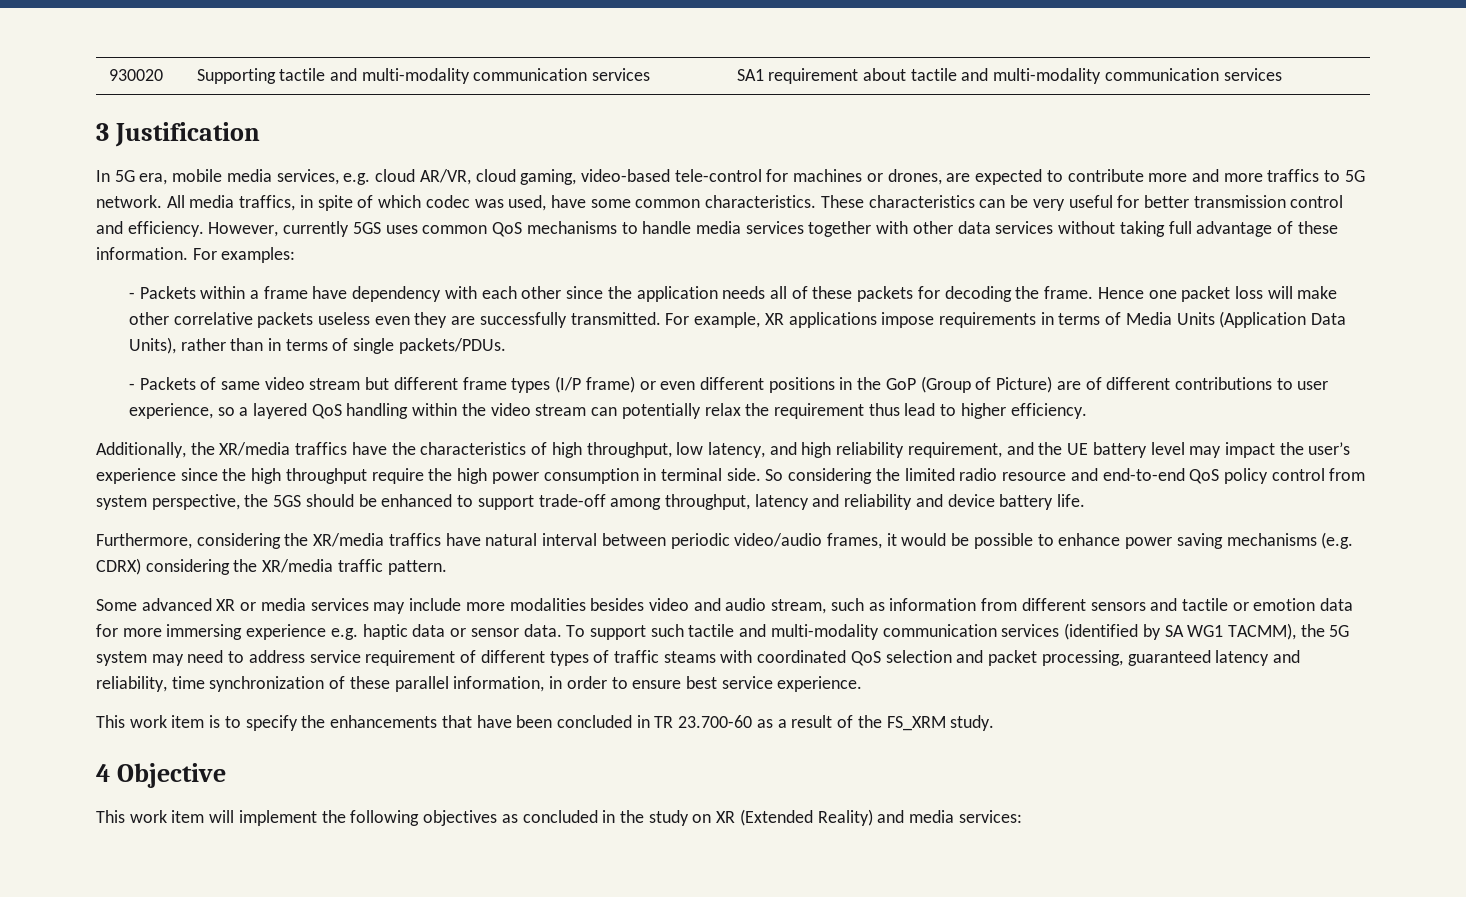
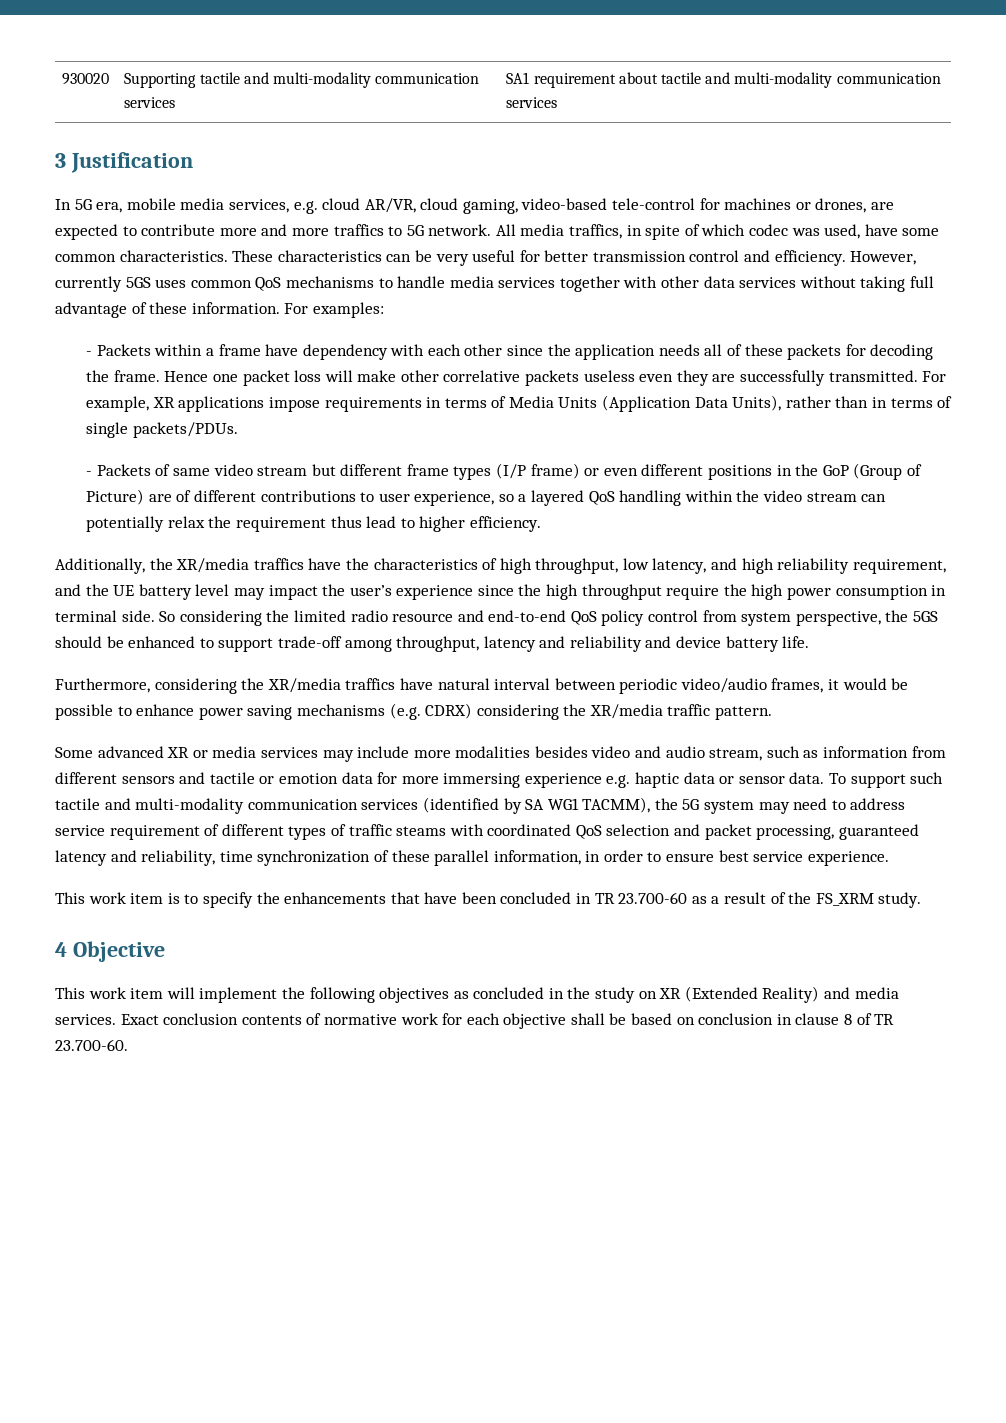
- This work item will implement the following objectives as concluded in the study on XR (Extended Reality) and media services:
+ This work item will implement the following objectives as concluded in the study on XR (Extended Reality) and media services. Exact conclusion contents of normative work for each objective shall be based on conclusion in clause 8 of TR 23.700-60.

